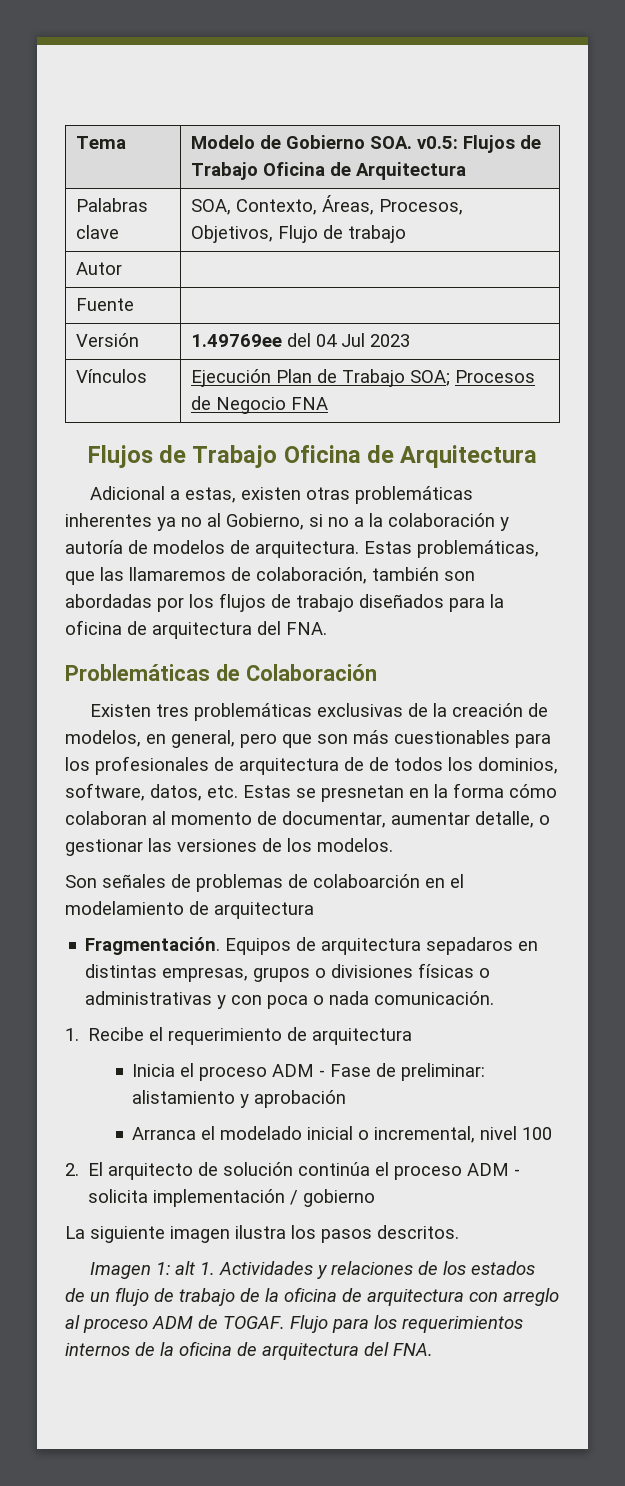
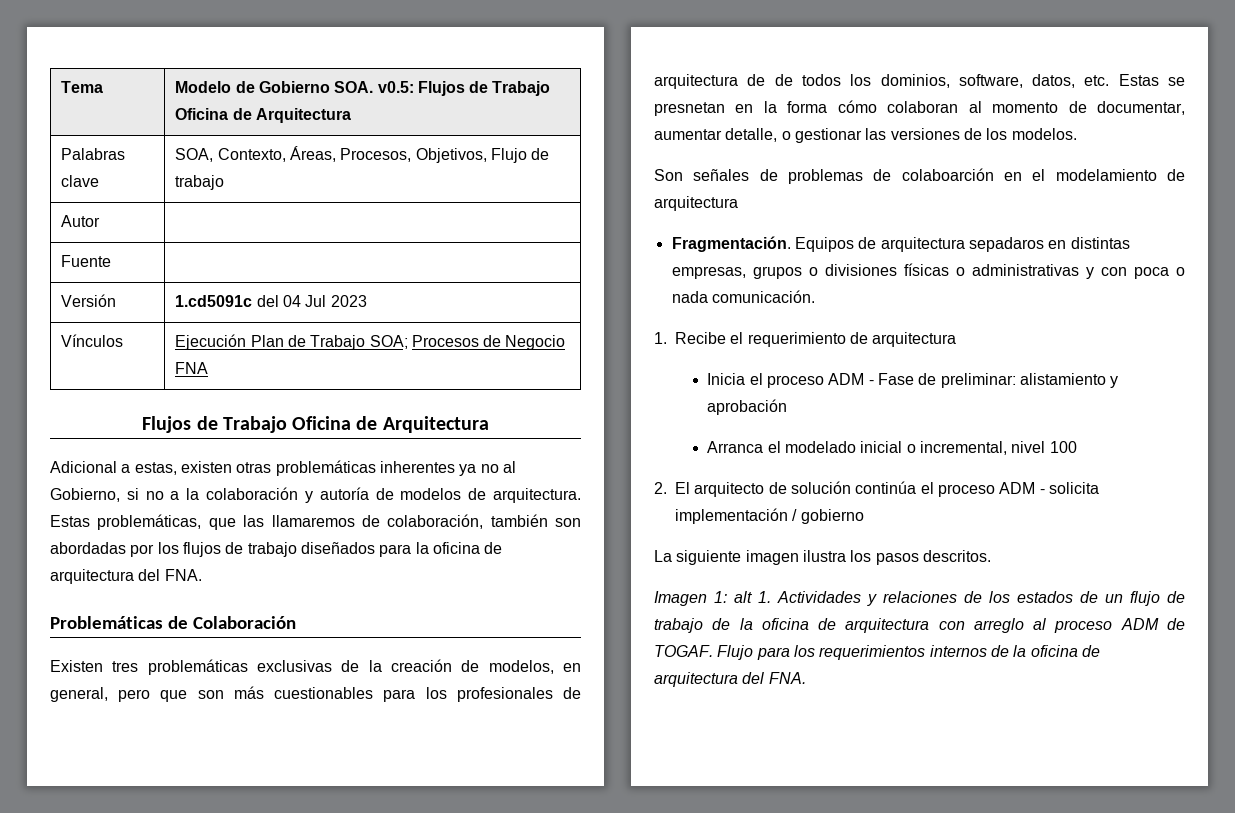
- Versión | 1.49769ee del 04 Jul 2023
+ Versión | 1.cd5091c del 04 Jul 2023

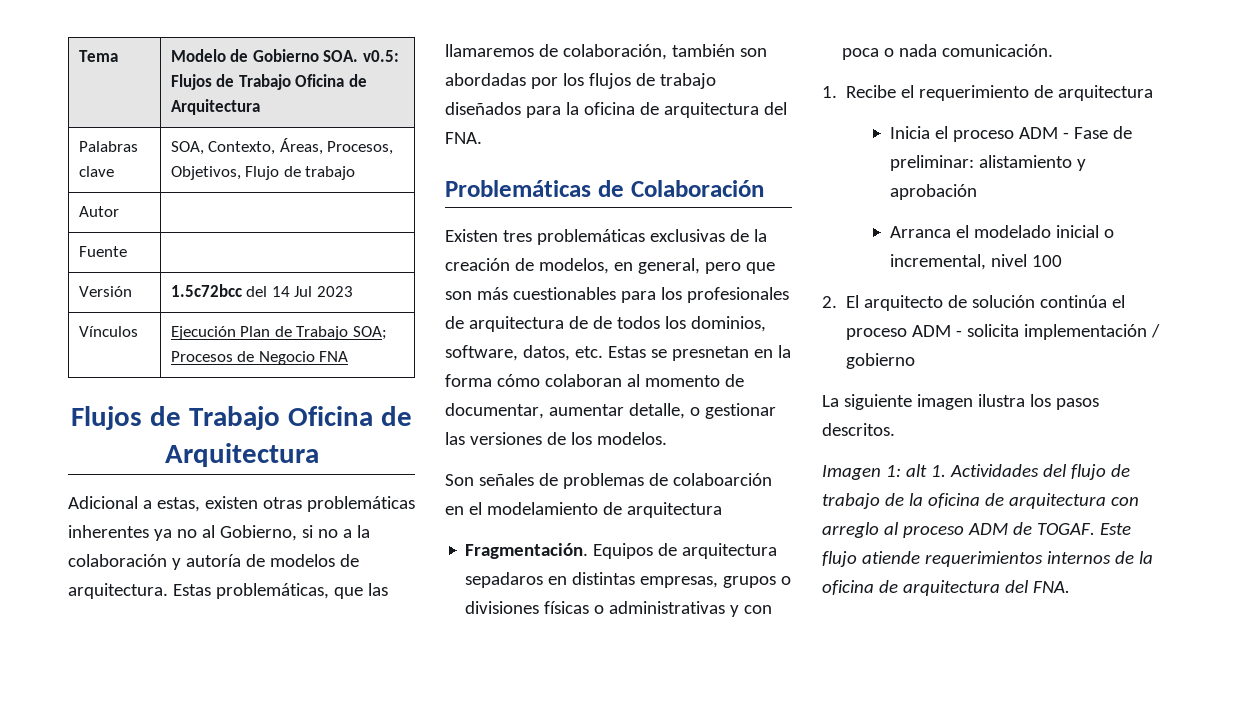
- Versión | 1.cd5091c del 04 Jul 2023
+ Versión | 1.5c72bcc del 14 Jul 2023
- Imagen 1: alt 1. Actividades y relaciones de los estados de un flujo de trabajo de la oficina de arquitectura con arreglo al proceso ADM de TOGAF.
+ Imagen 1: alt 1. Actividades del flujo de trabajo de la oficina de arquitectura con arreglo al proceso ADM de TOGAF.
- Flujo para los requerimientos internos de la oficina de arquitectura del FNA.
+ Este flujo atiende requerimientos internos de la oficina de arquitectura del FNA.

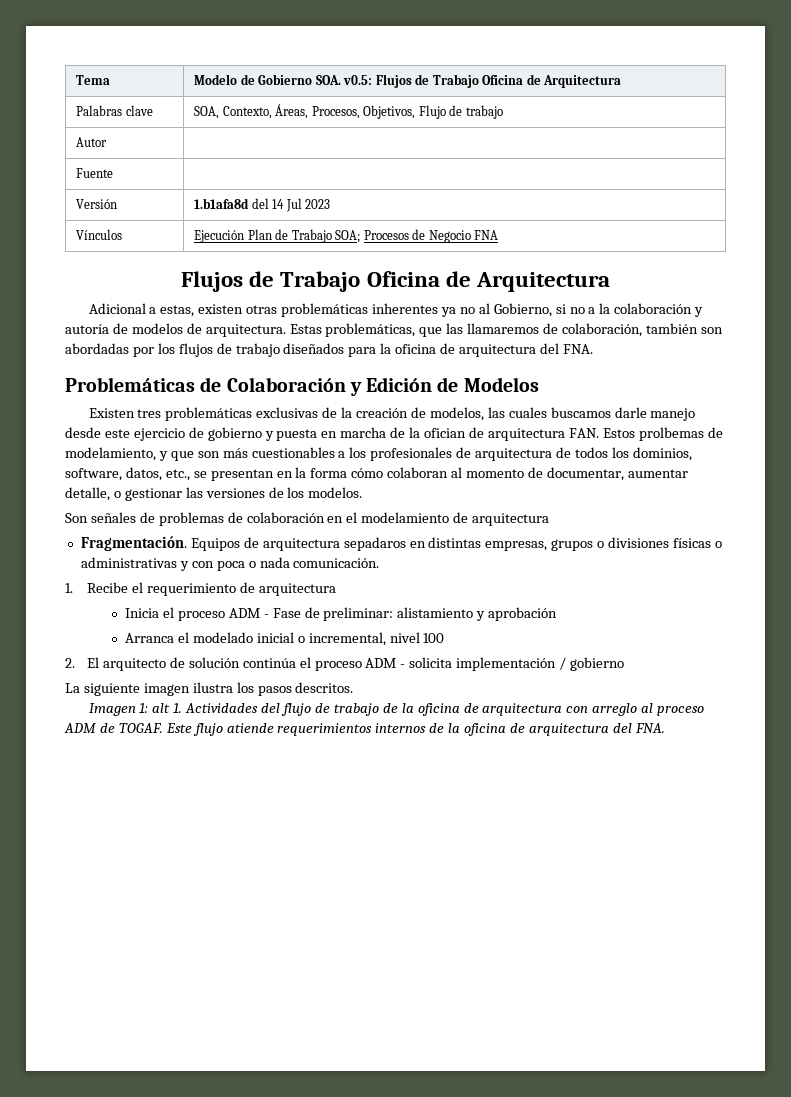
- Versión | 1.5c72bcc del 14 Jul 2023
+ Versión | 1.b1afa8d del 14 Jul 2023
- Problemáticas de Colaboración
+ Problemáticas de Colaboración y Edición de Modelos
- Existen tres problemáticas exclusivas de la creación de modelos, en general, pero que son más cuestionables para los profesionales de arquitectura de de todos los dominios, software, datos, etc. Estas se presnetan en la forma cómo colaboran al momento de documentar, aumentar detalle, o gestionar las versiones de los modelos.
+ Existen tres problemáticas exclusivas de la creación de modelos, las cuales buscamos darle manejo desde este ejercicio de gobierno y puesta en marcha de la ofician de arquitectura FAN. Estos prolbemas de modelamiento, y que son más cuestionables a los profesionales de arquitectura de todos los dominios, software, datos, etc., se presentan en la forma cómo colaboran al momento de documentar, aumentar detalle, o gestionar las versiones de los modelos.
- Son señales de problemas de colaboarción en el modelamiento de arquitectura
+ Son señales de problemas de colaboración en el modelamiento de arquitectura

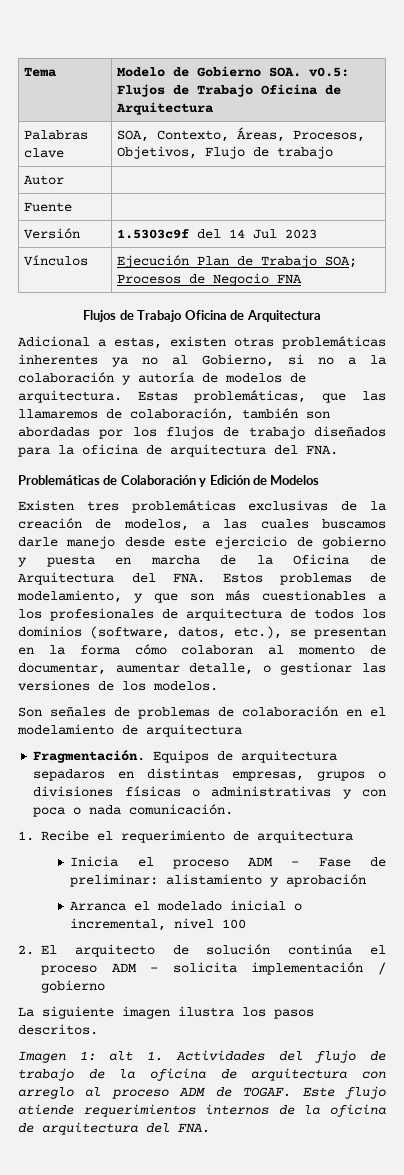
- Versión | 1.b1afa8d del 14 Jul 2023
+ Versión | 1.5303c9f del 14 Jul 2023
- Existen tres problemáticas exclusivas de la creación de modelos, las cuales buscamos darle manejo desde este ejercicio de gobierno y puesta en marcha de la ofician de arquitectura FAN. Estos prolbemas de modelamiento, y que son más cuestionables a los profesionales de arquitectura de todos los dominios, software, datos, etc., se presentan en la forma cómo colaboran al momento de documentar, aumentar detalle, o gestionar las versiones de los modelos.
+ Existen tres problemáticas exclusivas de la creación de modelos, a las cuales buscamos darle manejo desde este ejercicio de gobierno y puesta en marcha de la Oficina de Arquitectura del FNA. Estos problemas de modelamiento, y que son más cuestionables a los profesionales de arquitectura de todos los dominios (software, datos, etc.), se presentan en la forma cómo colaboran al momento de documentar, aumentar detalle, o gestionar las versiones de los modelos.

